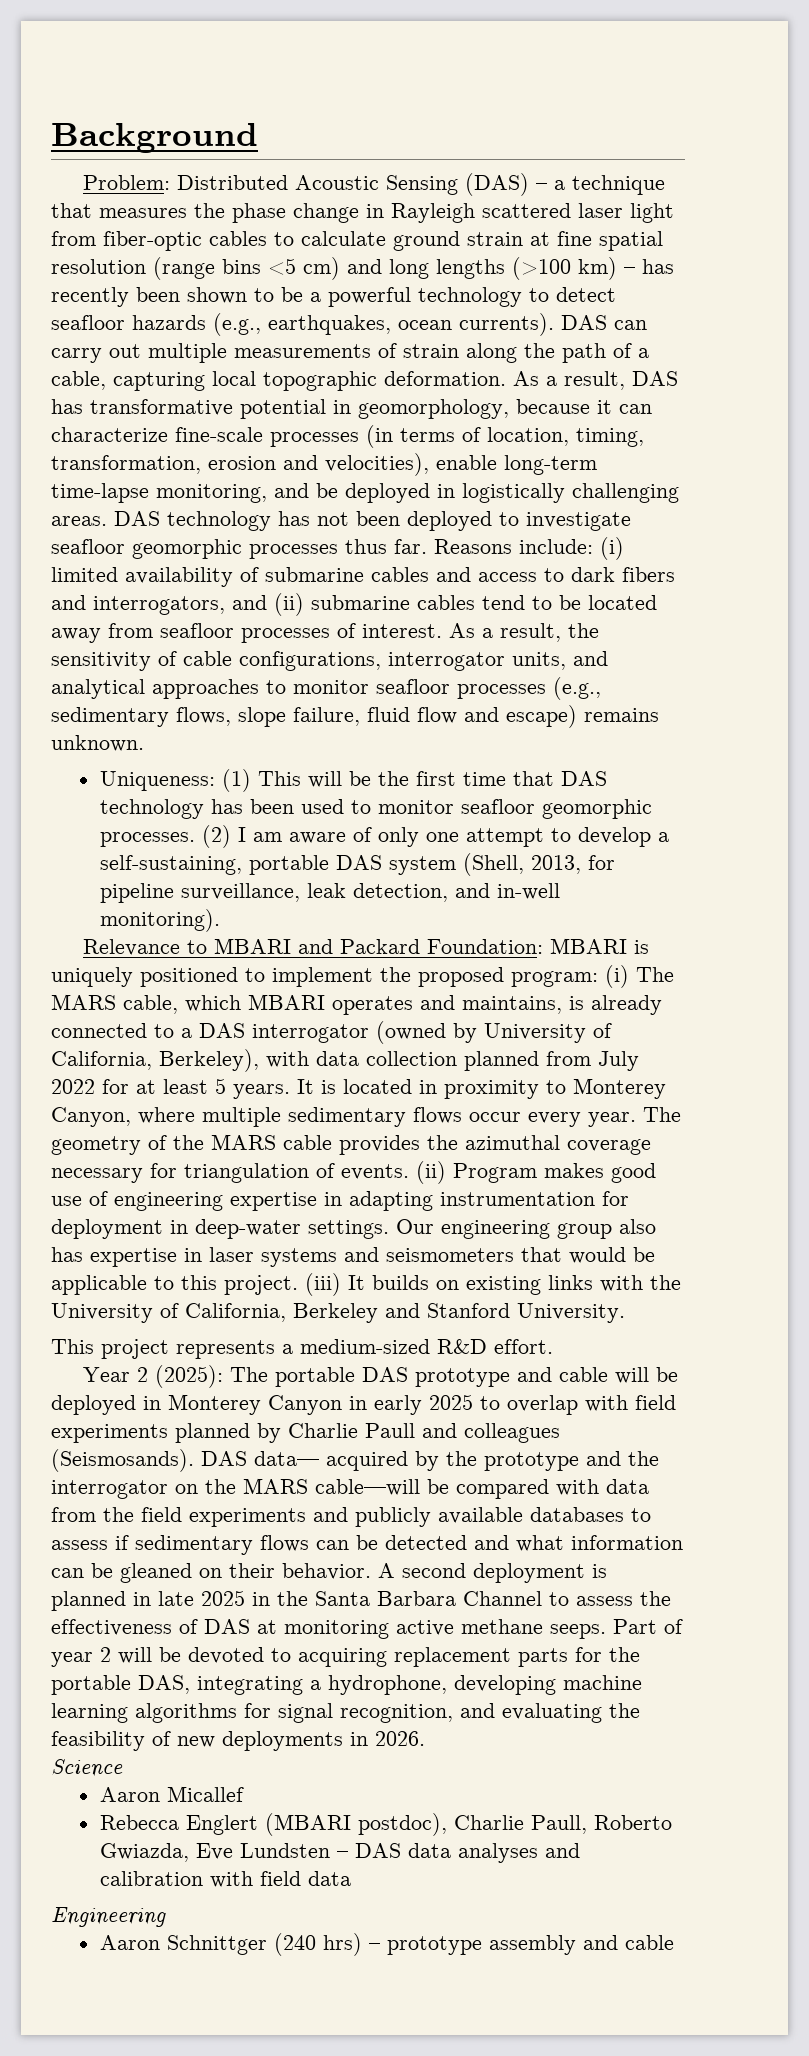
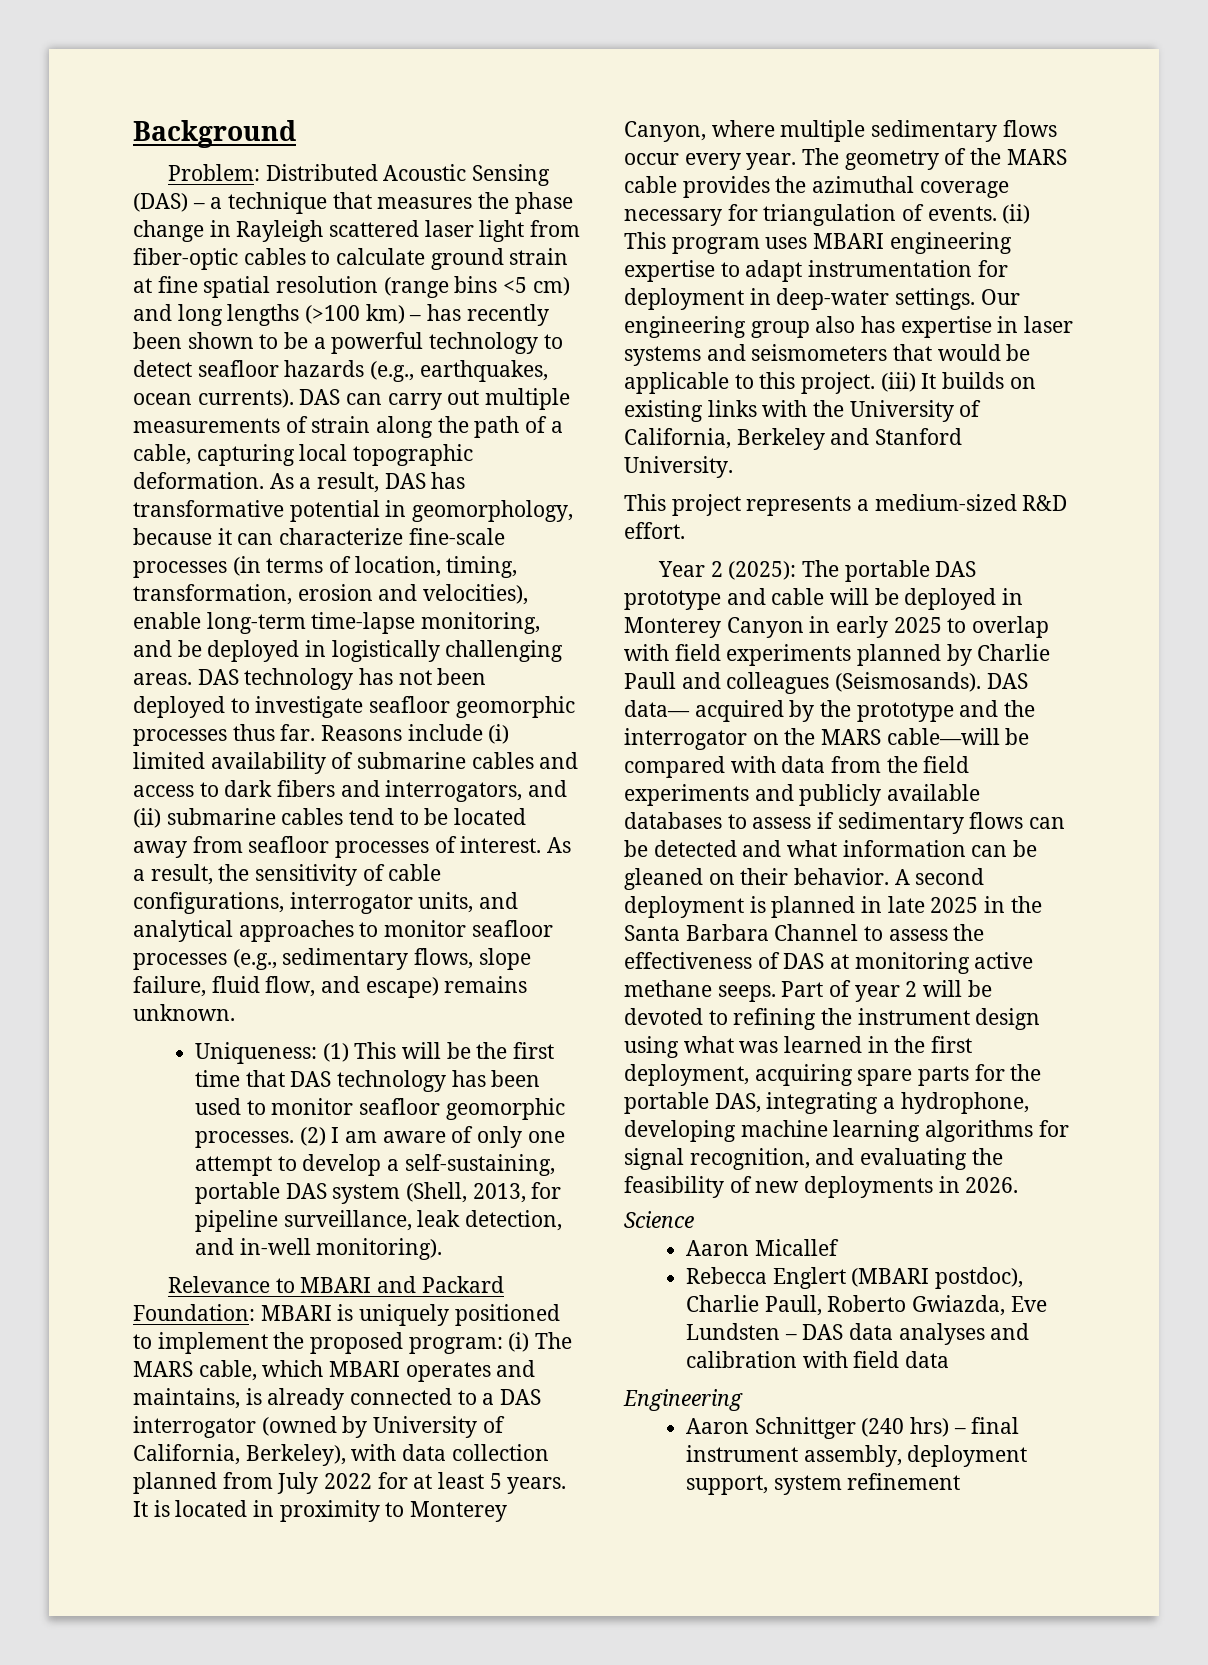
- Reasons include: (i) limited availability of submarine cables and access to dark fibers and interrogators, and (ii) submarine cables tend to be located away from seafloor processes of interest.
+ Reasons include (i) limited availability of submarine cables and access to dark fibers and interrogators, and (ii) submarine cables tend to be located away from seafloor processes of interest.
- As a result, the sensitivity of cable configurations, interrogator units, and analytical approaches to monitor seafloor processes (e.g., sedimentary flows, slope failure, fluid flow and escape) remains unknown.
+ As a result, the sensitivity of cable configurations, interrogator units, and analytical approaches to monitor seafloor processes (e.g., sedimentary flows, slope failure, fluid flow, and escape) remains unknown.
- (ii) Program makes good use of engineering expertise in adapting instrumentation for deployment in deep-water settings.
+ (ii) This program uses MBARI engineering expertise to adapt instrumentation for deployment in deep-water settings.
- Part of year 2 will be devoted to acquiring replacement parts for the portable DAS, integrating a hydrophone, developing machine learning algorithms for signal recognition, and evaluating the feasibility of new deployments in 2026.
+ Part of year 2 will be devoted to refining the instrument design using what was learned in the first deployment, acquiring spare parts for the portable DAS, integrating a hydrophone, developing machine learning algorithms for signal recognition, and evaluating the feasibility of new deployments in 2026.
- Aaron Schnittger (240 hrs) – prototype assembly and cable
+ Aaron Schnittger (240 hrs) – final instrument assembly, deployment support, system refinement

